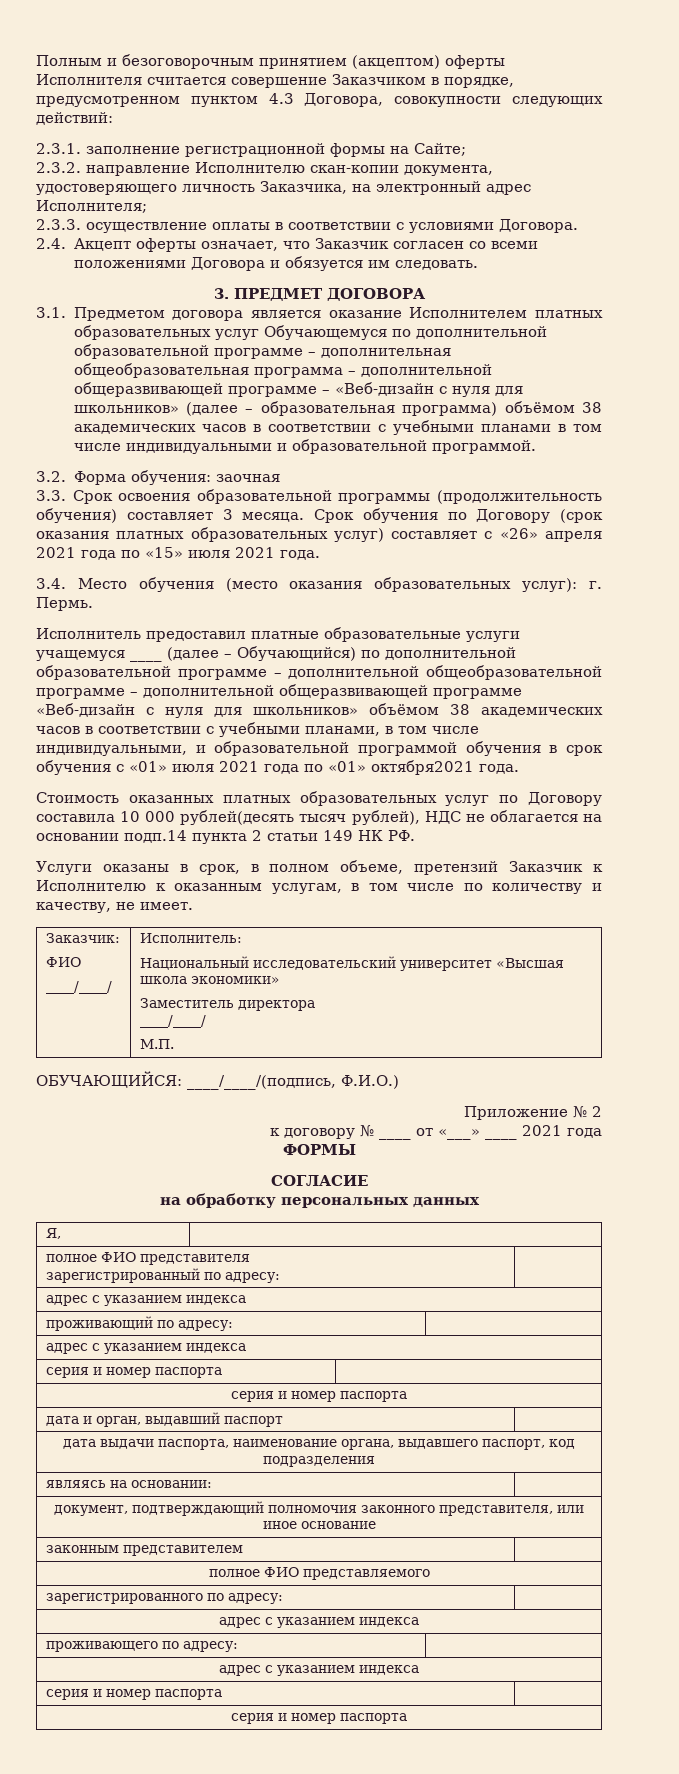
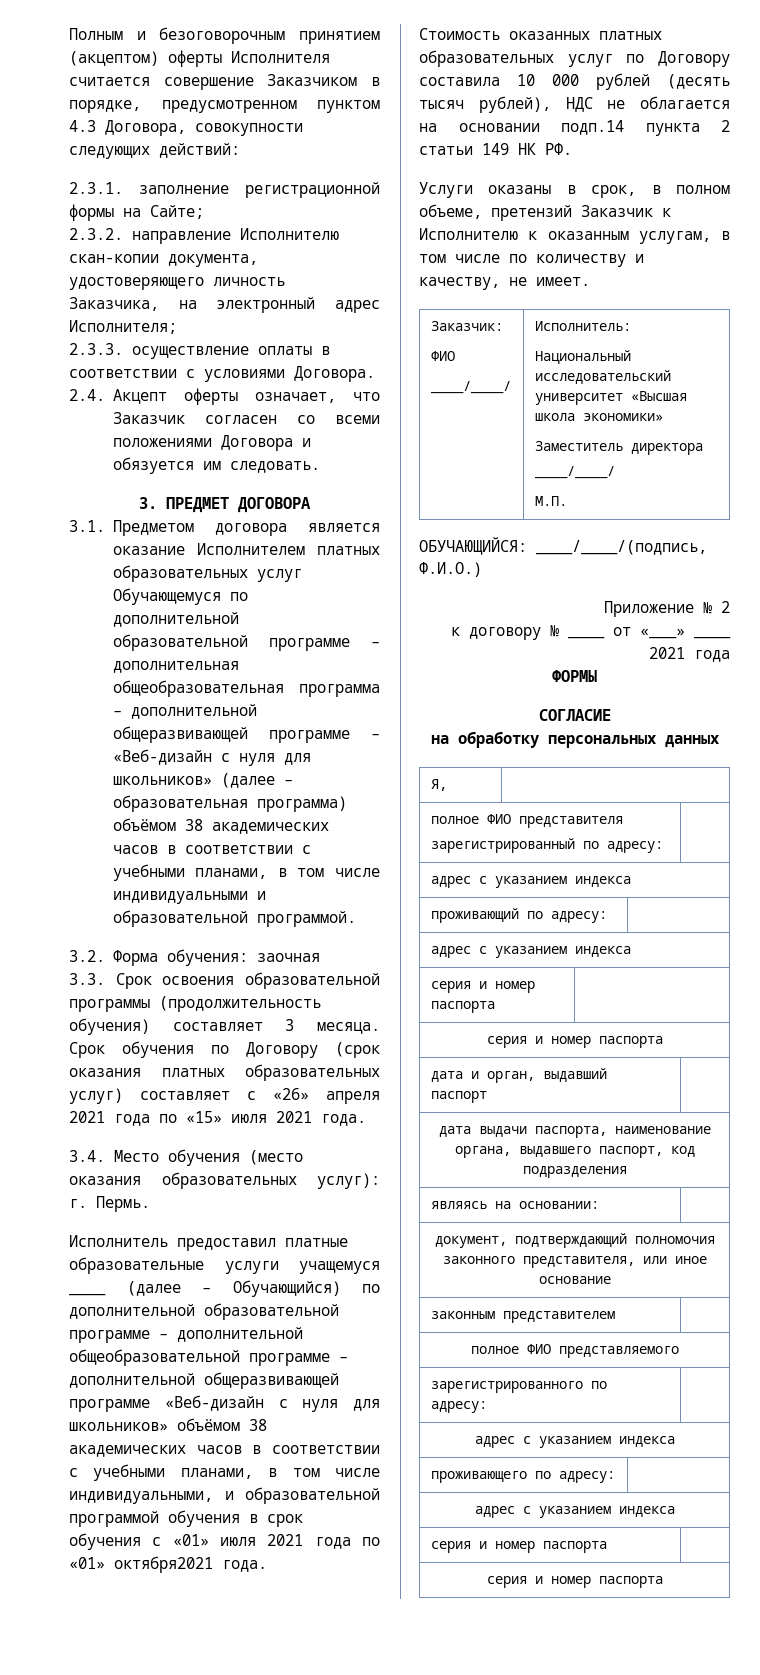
- 3.1. Предметом договора является оказание Исполнителем платных образовательных услуг Обучающемуся по дополнительной образовательной программе – дополнительная общеобразовательная программа – дополнительной общеразвивающей программе – «Веб-дизайн с нуля для школьников» (далее – образовательная программа) объёмом 38 академических часов в соответствии с учебными планами в том числе индивидуальными и образовательной программой.
+ 3.1. Предметом договора является оказание Исполнителем платных образовательных услуг Обучающемуся по дополнительной образовательной программе – дополнительная общеобразовательная программа – дополнительной общеразвивающей программе – «Веб-дизайн с нуля для школьников» (далее – образовательная программа) объёмом 38 академических часов в соответствии с учебными планами, в том числе индивидуальными и образовательной программой.
- Стоимость оказанных платных образовательных услуг по Договору составила 10 000 рублей(десять тысяч рублей), НДС не облагается на основании подп.14 пункта 2 статьи 149 НК РФ.
+ Стоимость оказанных платных образовательных услуг по Договору составила 10 000 рублей (десять тысяч рублей), НДС не облагается на основании подп.14 пункта 2 статьи 149 НК РФ.

